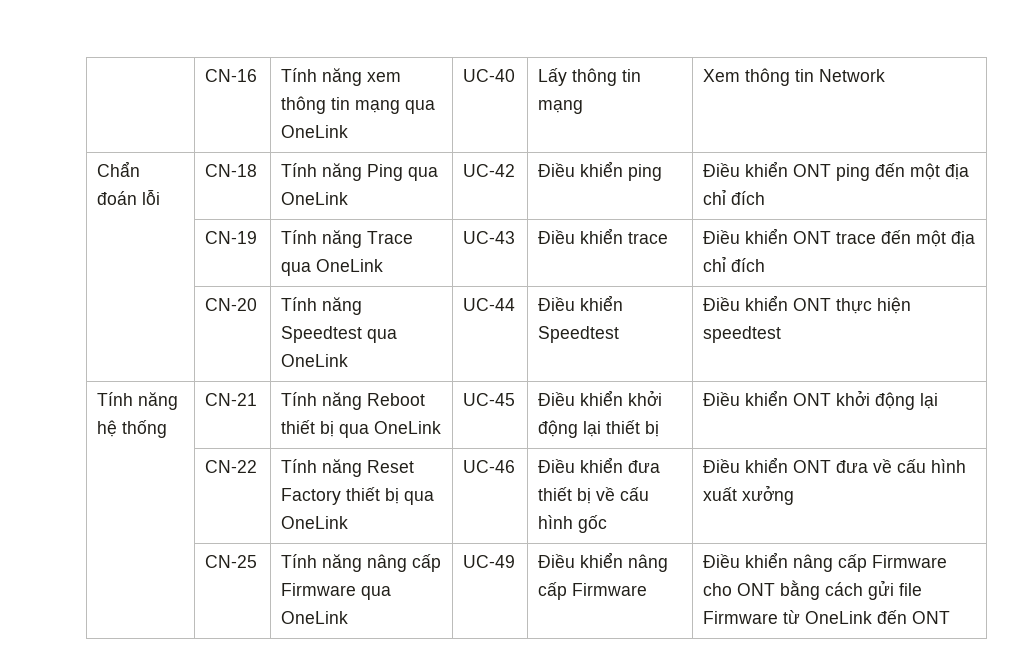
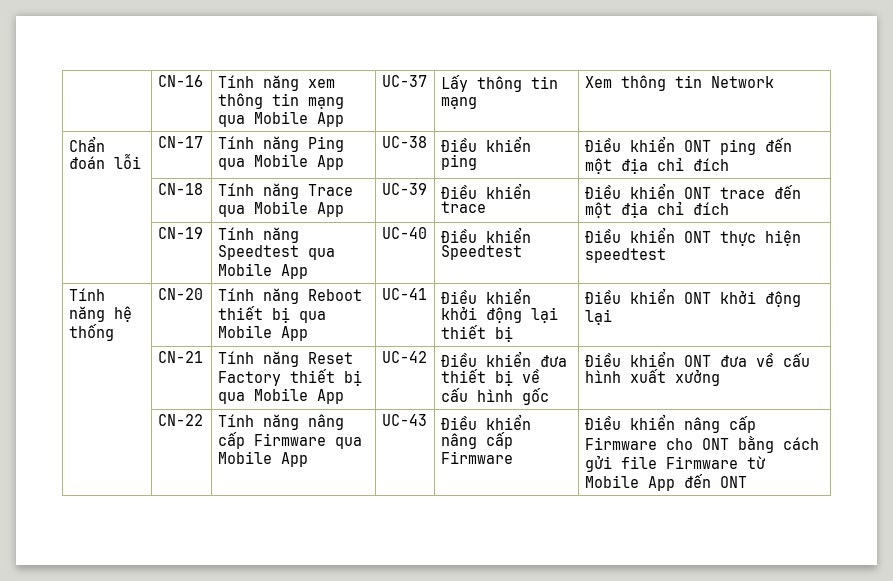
- | CN-16 | Tính năng xem thông tin mạng qua OneLink | UC-40 | Lấy thông tin mạng | Xem thông tin Network
+ | CN-16 | Tính năng xem thông tin mạng qua Mobile App | UC-37 | Lấy thông tin mạng | Xem thông tin Network
- Chẩn đoán lỗi | CN-18 | Tính năng Ping qua OneLink | UC-42 | Điều khiển ping | Điều khiển ONT ping đến một địa chỉ đích
+ Chẩn đoán lỗi | CN-17 | Tính năng Ping qua Mobile App | UC-38 | Điều khiển ping | Điều khiển ONT ping đến một địa chỉ đích
- | CN-19 | Tính năng Trace qua OneLink | UC-43 | Điều khiển trace | Điều khiển ONT trace đến một địa chỉ đích
+ | CN-18 | Tính năng Trace qua Mobile App | UC-39 | Điều khiển trace | Điều khiển ONT trace đến một địa chỉ đích
- | CN-20 | Tính năng Speedtest qua OneLink | UC-44 | Điều khiển Speedtest | Điều khiển ONT thực hiện speedtest
+ | CN-19 | Tính năng Speedtest qua Mobile App | UC-40 | Điều khiển Speedtest | Điều khiển ONT thực hiện speedtest
- Tính năng hệ thống | CN-21 | Tính năng Reboot thiết bị qua OneLink | UC-45 | Điều khiển khởi động lại thiết bị | Điều khiển ONT khởi động lại
+ Tính năng hệ thống | CN-20 | Tính năng Reboot thiết bị qua Mobile App | UC-41 | Điều khiển khởi động lại thiết bị | Điều khiển ONT khởi động lại
- | CN-22 | Tính năng Reset Factory thiết bị qua OneLink | UC-46 | Điều khiển đưa thiết bị về cấu hình gốc | Điều khiển ONT đưa về cấu hình xuất xưởng
+ | CN-21 | Tính năng Reset Factory thiết bị qua Mobile App | UC-42 | Điều khiển đưa thiết bị về cấu hình gốc | Điều khiển ONT đưa về cấu hình xuất xưởng
- | CN-25 | Tính năng nâng cấp Firmware qua OneLink | UC-49 | Điều khiển nâng cấp Firmware | Điều khiển nâng cấp Firmware cho ONT bằng cách gửi file Firmware từ OneLink đến ONT
+ | CN-22 | Tính năng nâng cấp Firmware qua Mobile App | UC-43 | Điều khiển nâng cấp Firmware | Điều khiển nâng cấp Firmware cho ONT bằng cách gửi file Firmware từ Mobile App đến ONT

